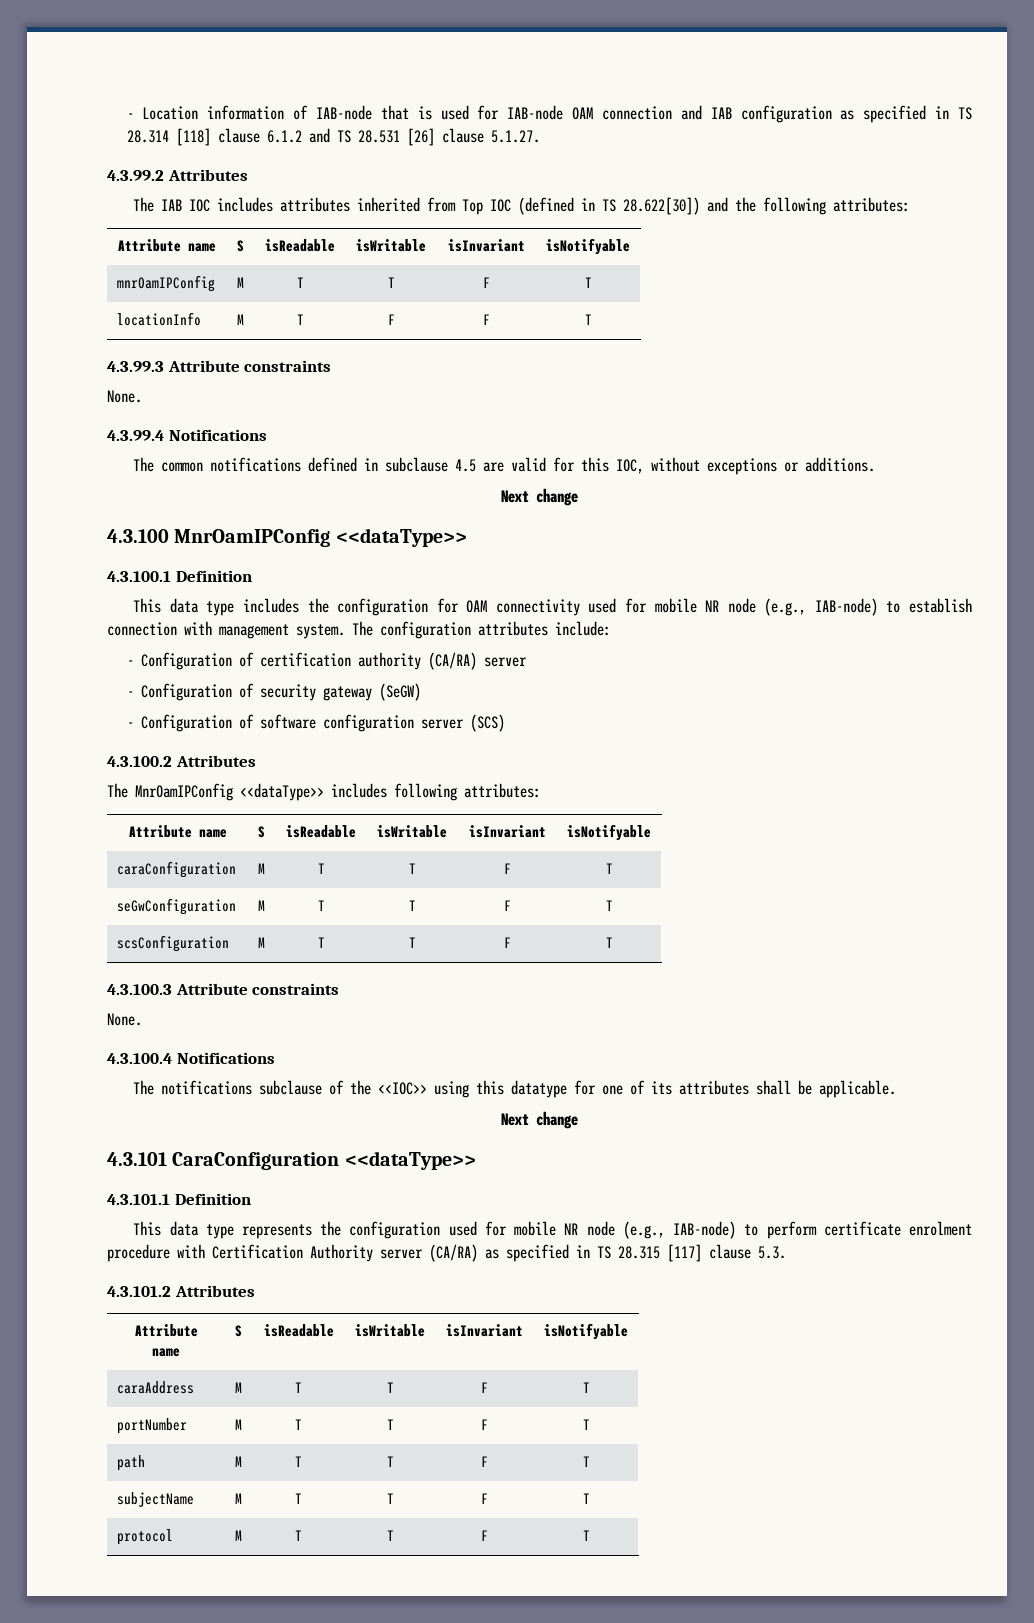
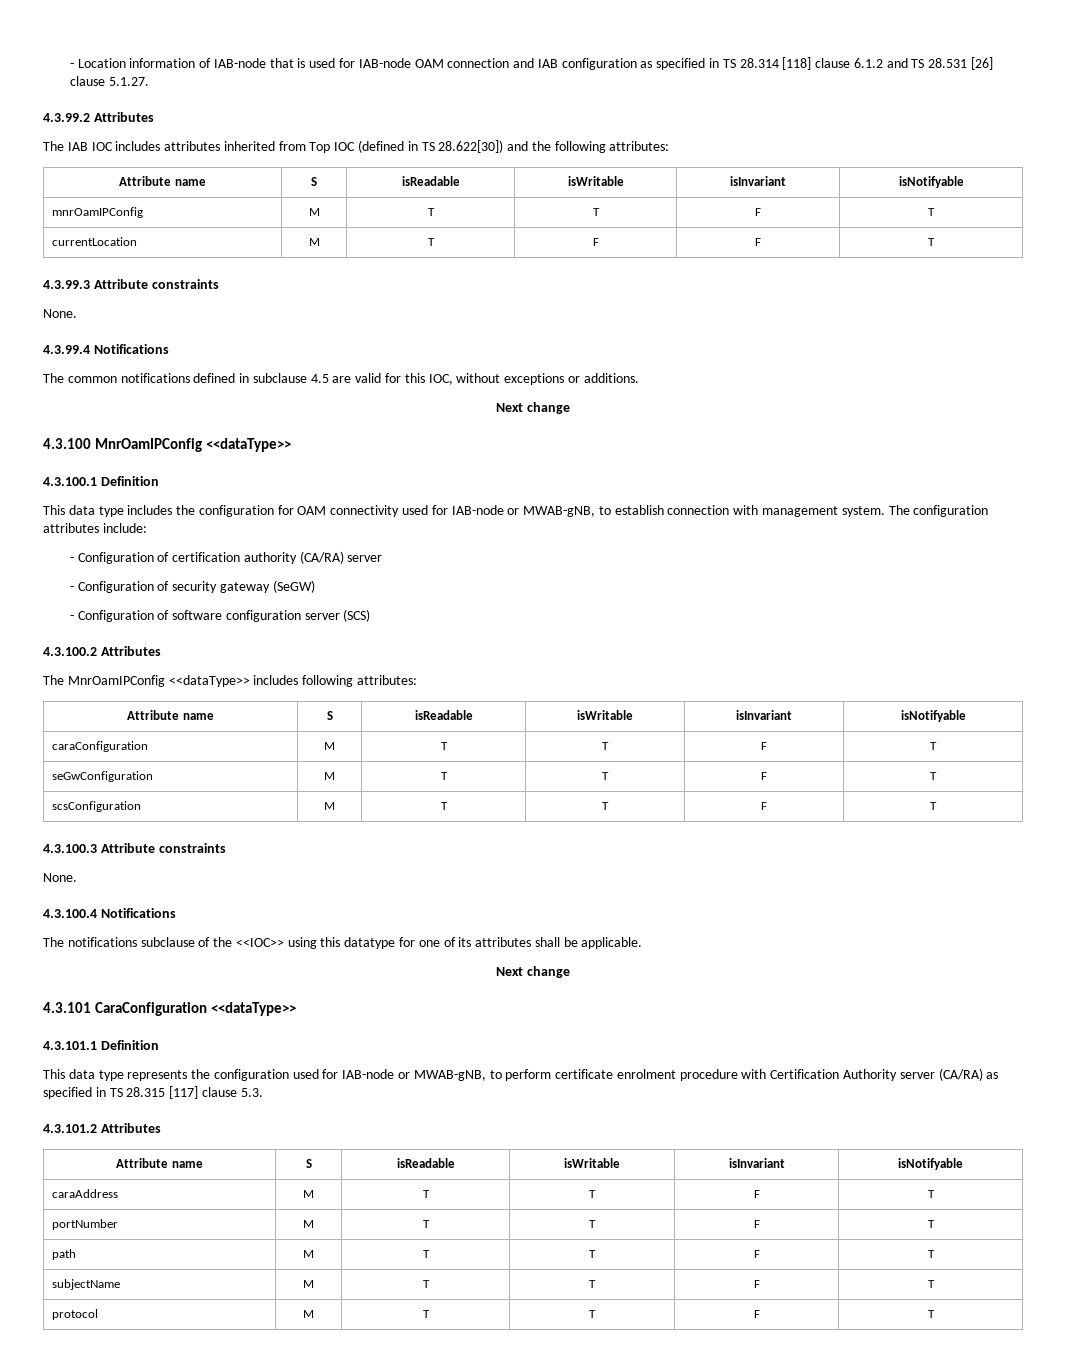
- locationInfo | M | T | F | F | T
+ currentLocation | M | T | F | F | T
- This data type includes the configuration for OAM connectivity used for mobile NR node (e.g., IAB-node) to establish connection with management system.
+ This data type includes the configuration for OAM connectivity used for IAB-node or MWAB-gNB, to establish connection with management system.
- This data type represents the configuration used for mobile NR node (e.g., IAB-node) to perform certificate enrolment procedure with Certification Authority server (CA/RA) as specified in TS 28.315 [117] clause 5.3.
+ This data type represents the configuration used for IAB-node or MWAB-gNB, to perform certificate enrolment procedure with Certification Authority server (CA/RA) as specified in TS 28.315 [117] clause 5.3.

